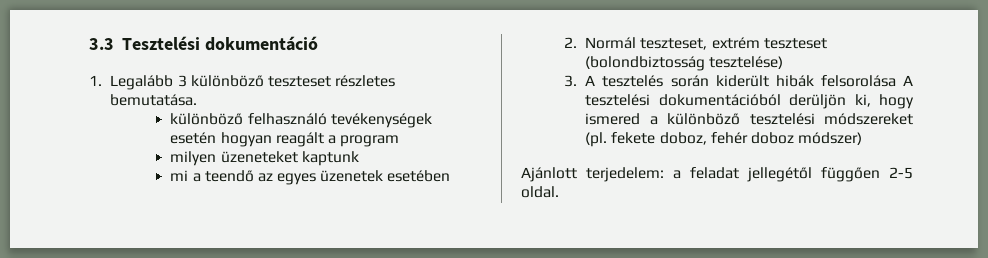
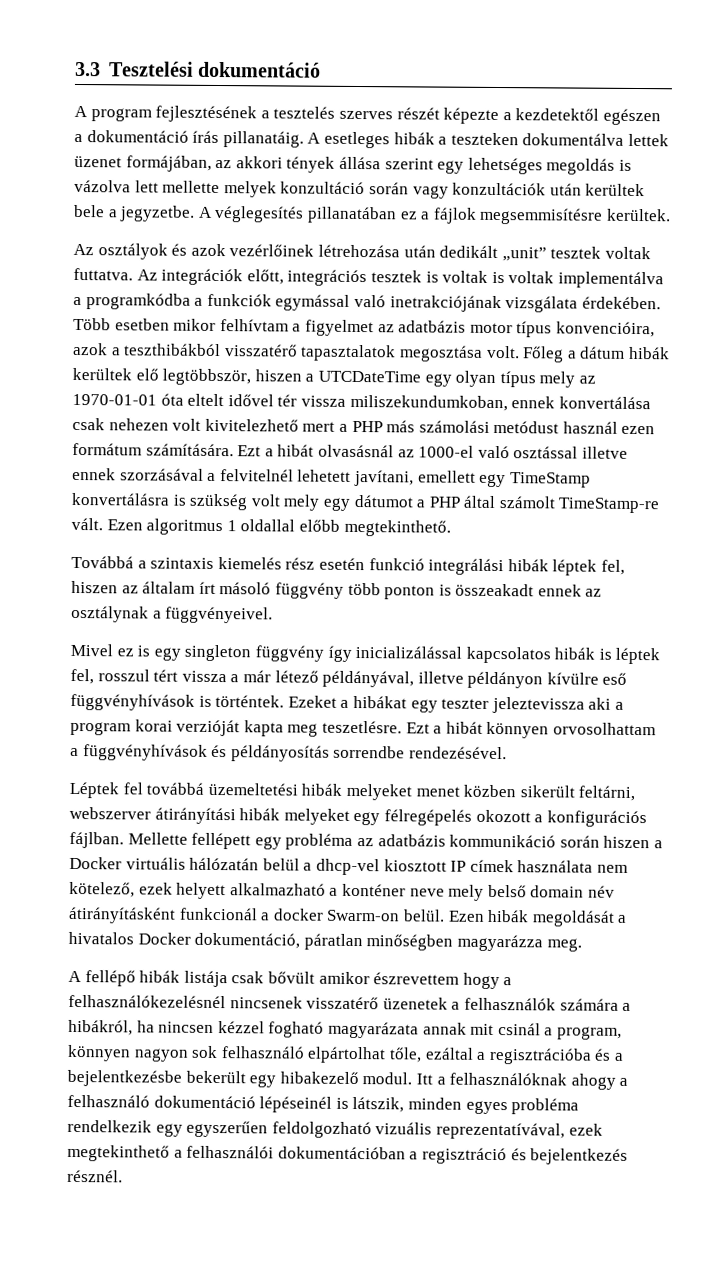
- 1. Legalább 3 különböző teszteset részletes bemutatása.
- különböző felhasználó tevékenységek esetén hogyan reagált a program
- milyen üzeneteket kaptunk
- mi a teendő az egyes üzenetek esetében
- 2. Normál teszteset, extrém teszteset (bolondbiztosság tesztelése)
- 3. A tesztelés során kiderült hibák felsorolása A tesztelési dokumentációból derüljön ki, hogy ismered a különböző tesztelési módszereket (pl. fekete doboz, fehér doboz módszer)
- Ajánlott terjedelem: a feladat jellegétől függően 2-5 oldal.
+ A program fejlesztésének a tesztelés szerves részét képezte a kezdetektől egészen a dokumentáció írás pillanatáig. A esetleges hibák a teszteken dokumentálva lettek üzenet formájában, az akkori tények állása szerint egy lehetséges megoldás is vázolva lett mellette melyek konzultáció során vagy konzultációk után kerültek bele a jegyzetbe. A véglegesítés pillanatában ez a fájlok megsemmisítésre kerültek.
+ Az osztályok és azok vezérlőinek létrehozása után dedikált „unit” tesztek voltak futtatva. Az integrációk előtt, integrációs tesztek is voltak is voltak implementálva a programkódba a funkciók egymással való inetrakciójának vizsgálata érdekében. Több esetben mikor felhívtam a figyelmet az adatbázis motor típus konvencióira, azok a teszthibákból visszatérő tapasztalatok megosztása volt. Főleg a dátum hibák kerültek elő legtöbbször, hiszen a UTCDateTime egy olyan típus mely az 1970-01-01 óta eltelt idővel tér vissza miliszekundumkoban, ennek konvertálása csak nehezen volt kivitelezhető mert a PHP más számolási metódust használ ezen formátum számítására. Ezt a hibát olvasásnál az 1000-el való osztással illetve ennek szorzásával a felvitelnél lehetett javítani, emellett egy TimeStamp konvertálásra is szükség volt mely egy dátumot a PHP által számolt TimeStamp-re vált. Ezen algoritmus 1 oldallal előbb megtekinthető.
+ Továbbá a szintaxis kiemelés rész esetén funkció integrálási hibák léptek fel, hiszen az általam írt másoló függvény több ponton is összeakadt ennek az osztálynak a függvényeivel.
+ Mivel ez is egy singleton függvény így inicializálással kapcsolatos hibák is léptek fel, rosszul tért vissza a már létező példányával, illetve példányon kívülre eső függvényhívások is történtek. Ezeket a hibákat egy teszter jeleztevissza aki a program korai verzióját kapta meg teszetlésre. Ezt a hibát könnyen orvosolhattam a függvényhívások és példányosítás sorrendbe rendezésével.
+ Léptek fel továbbá üzemeltetési hibák melyeket menet közben sikerült feltárni, webszerver átirányítási hibák melyeket egy félregépelés okozott a konfigurációs fájlban. Mellette fellépett egy probléma az adatbázis kommunikáció során hiszen a Docker virtuális hálózatán belül a dhcp-vel kiosztott IP címek használata nem kötelező, ezek helyett alkalmazható a konténer neve mely belső domain név átirányításként funkcionál a docker Swarm-on belül. Ezen hibák megoldását a hivatalos Docker dokumentáció, páratlan minőségben magyarázza meg.
+ A fellépő hibák listája csak bővült amikor észrevettem hogy a felhasználókezelésnél nincsenek visszatérő üzenetek a felhasználók számára a hibákról, ha nincsen kézzel fogható magyarázata annak mit csinál a program, könnyen nagyon sok felhasználó elpártolhat tőle, ezáltal a regisztrációba és a bejelentkezésbe bekerült egy hibakezelő modul. Itt a felhasználóknak ahogy a felhasználó dokumentáció lépéseinél is látszik, minden egyes probléma rendelkezik egy egyszerűen feldolgozható vizuális reprezentatívával, ezek megtekinthető a felhasználói dokumentációban a regisztráció és bejelentkezés résznél.

